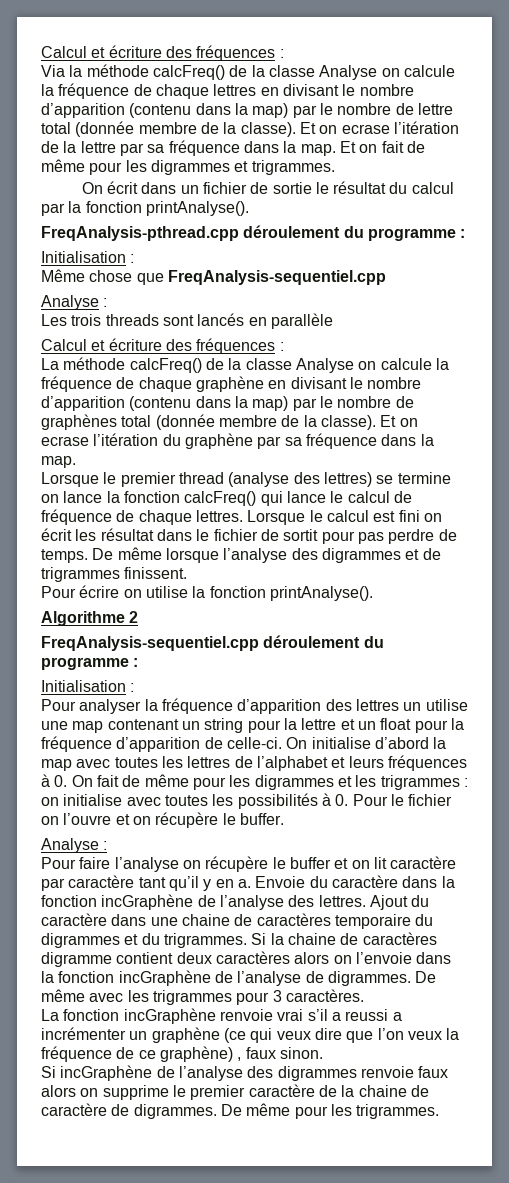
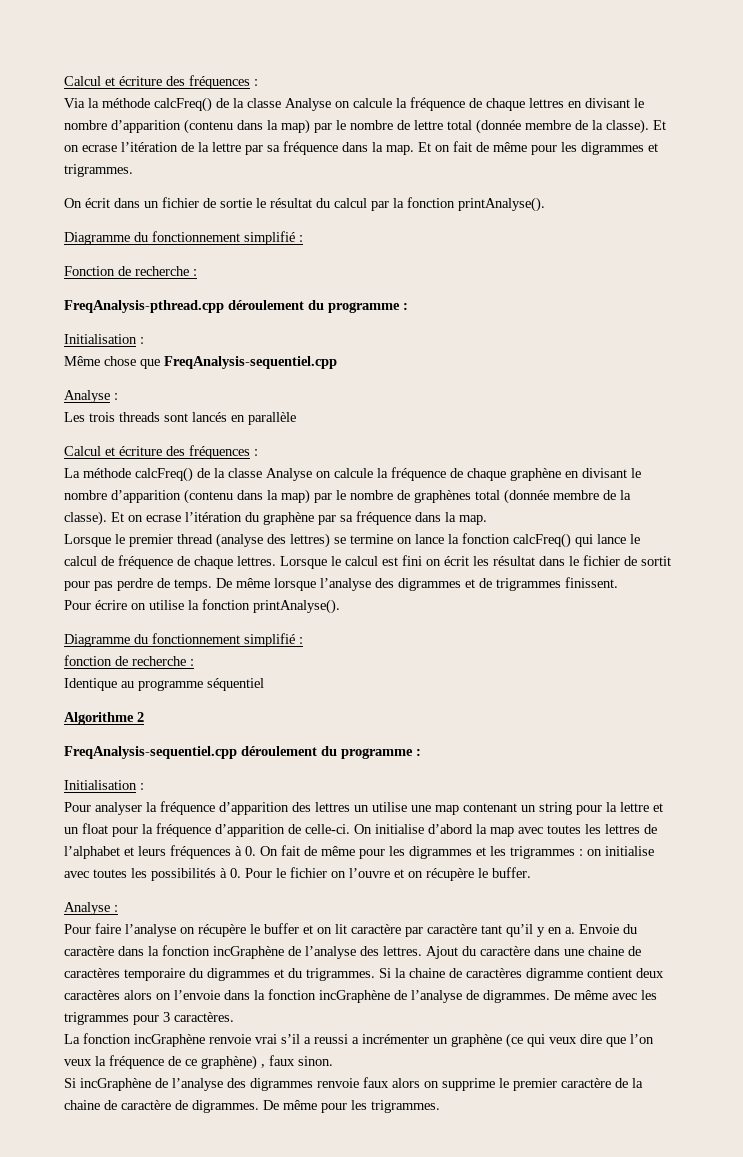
  On écrit dans un fichier de sortie le résultat du calcul par la fonction printAnalyse().
+ Diagramme du fonctionnement simplifié :
+ Fonction de recherche :
  Pour écrire on utilise la fonction printAnalyse().
+ Diagramme du fonctionnement simplifié :
+ fonction de recherche :
+ Identique au programme séquentiel

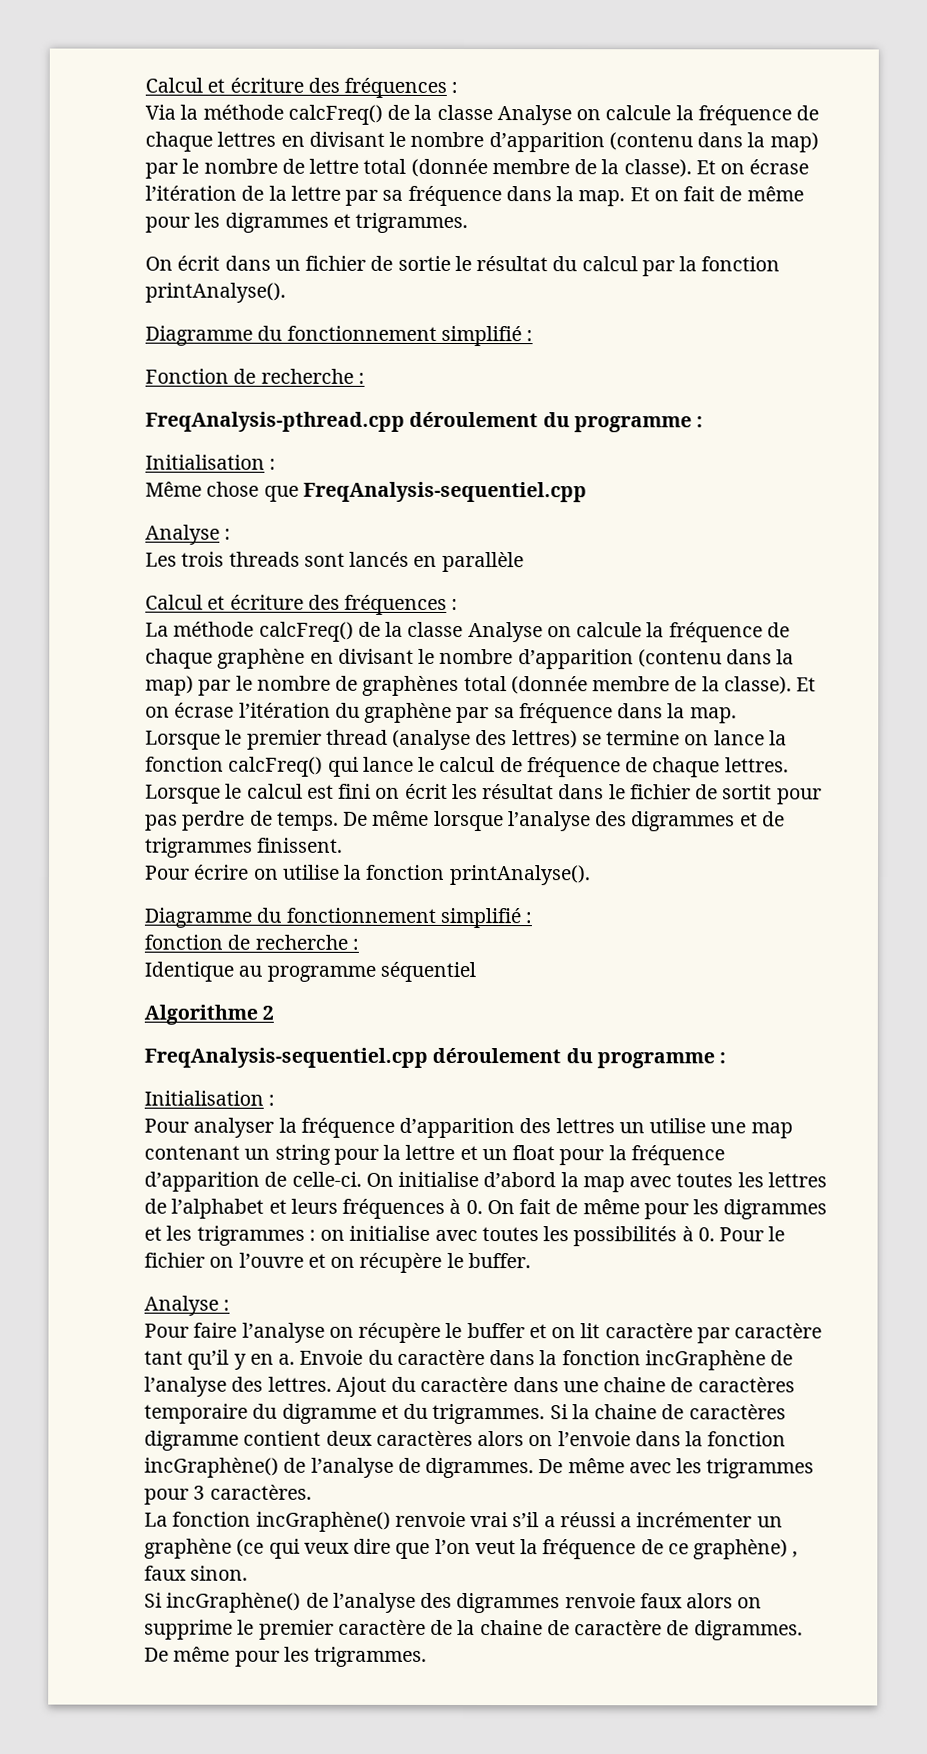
- Et on ecrase l’itération de la lettre par sa fréquence dans la map.
+ Et on écrase l’itération de la lettre par sa fréquence dans la map.
- Et on ecrase l’itération du graphène par sa fréquence dans la map.
+ Et on écrase l’itération du graphène par sa fréquence dans la map.
- Ajout du caractère dans une chaine de caractères temporaire du digrammes et du trigrammes.
+ Ajout du caractère dans une chaine de caractères temporaire du digramme et du trigrammes.
- Si la chaine de caractères digramme contient deux caractères alors on l’envoie dans la fonction incGraphène de l’analyse de digrammes.
+ Si la chaine de caractères digramme contient deux caractères alors on l’envoie dans la fonction incGraphène() de l’analyse de digrammes.
- La fonction incGraphène renvoie vrai s’il a reussi a incrémenter un graphène (ce qui veux dire que l’on veux la fréquence de ce graphène) , faux sinon.
+ La fonction incGraphène() renvoie vrai s’il a réussi a incrémenter un graphène (ce qui veux dire que l’on veut la fréquence de ce graphène) , faux sinon.
- Si incGraphène de l’analyse des digrammes renvoie faux alors on supprime le premier caractère de la chaine de caractère de digrammes.
+ Si incGraphène() de l’analyse des digrammes renvoie faux alors on supprime le premier caractère de la chaine de caractère de digrammes.

